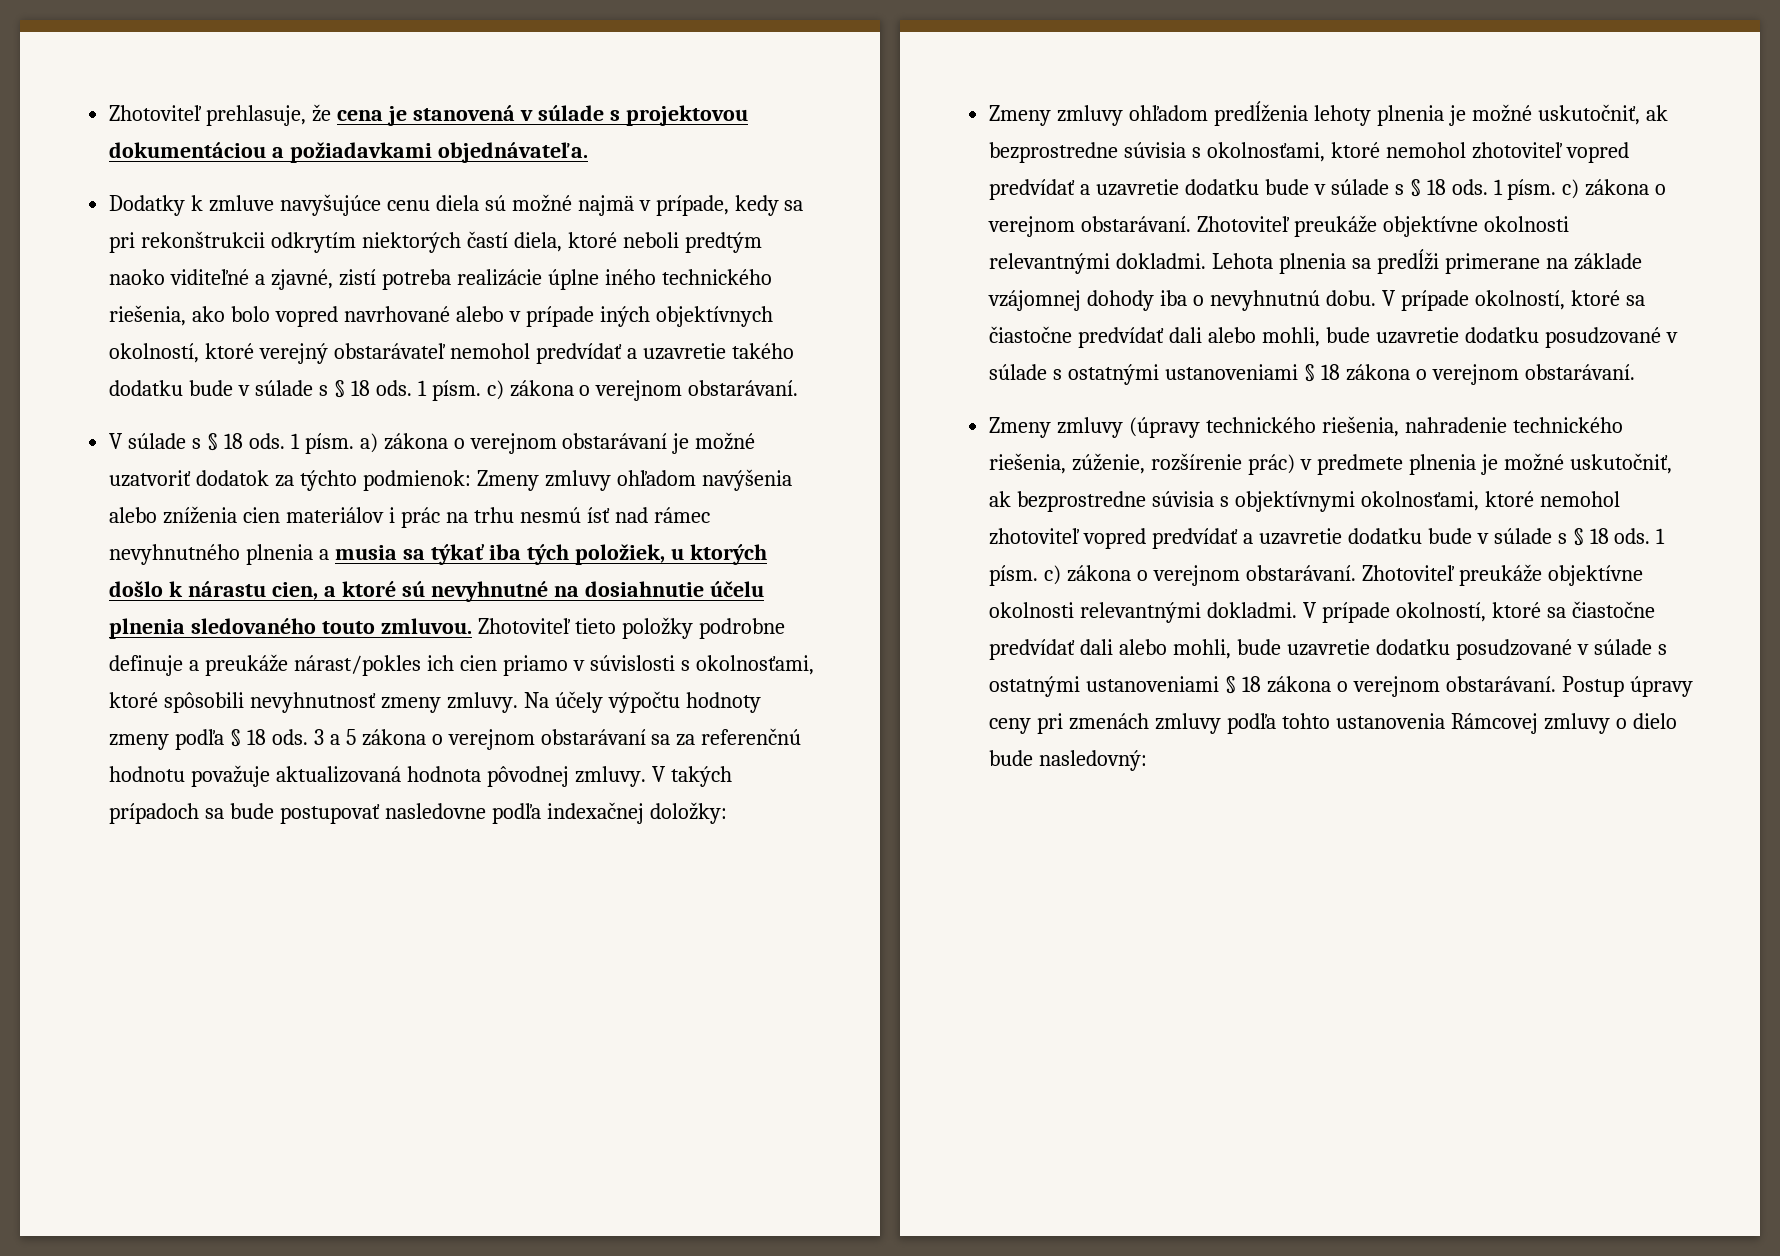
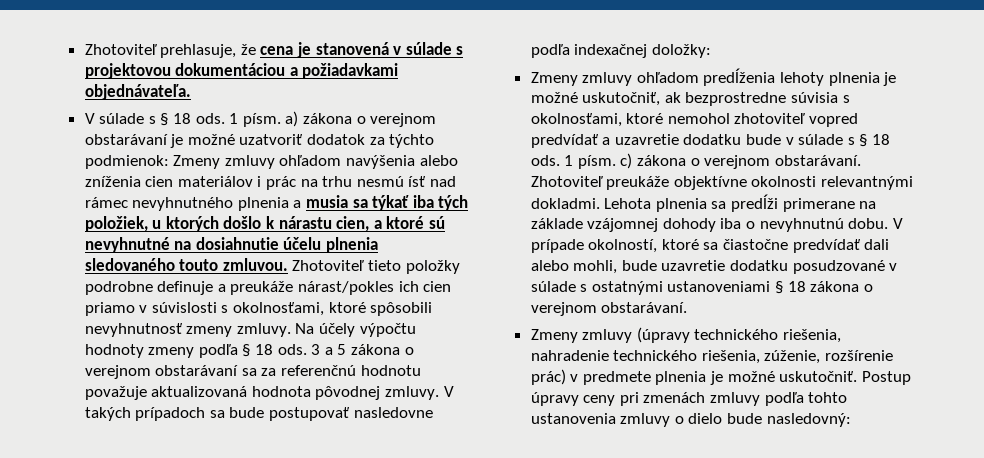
- Dodatky k zmluve navyšujúce cenu diela sú možné najmä v prípade, kedy sa pri rekonštrukcii odkrytím niektorých častí diela, ktoré neboli predtým naoko viditeľné a zjavné, zistí potreba realizácie úplne iného technického riešenia, ako bolo vopred navrhované alebo v prípade iných objektívnych okolností, ktoré verejný obstarávateľ nemohol predvídať a uzavretie takého dodatku bude v súlade s § 18 ods. 1 písm. c) zákona o verejnom obstarávaní.
- Zmeny zmluvy (úpravy technického riešenia, nahradenie technického riešenia, zúženie, rozšírenie prác) v predmete plnenia je možné uskutočniť, ak bezprostredne súvisia s objektívnymi okolnosťami, ktoré nemohol zhotoviteľ vopred predvídať a uzavretie dodatku bude v súlade s § 18 ods. 1 písm. c) zákona o verejnom obstarávaní. Zhotoviteľ preukáže objektívne okolnosti relevantnými dokladmi. V prípade okolností, ktoré sa čiastočne predvídať dali alebo mohli, bude uzavretie dodatku posudzované v súlade s ostatnými ustanoveniami § 18 zákona o verejnom obstarávaní.
+ Zmeny zmluvy (úpravy technického riešenia, nahradenie technického riešenia, zúženie, rozšírenie prác) v predmete plnenia je možné uskutočniť.
- Postup úpravy ceny pri zmenách zmluvy podľa tohto ustanovenia Rámcovej zmluvy o dielo bude nasledovný:
+ Postup úpravy ceny pri zmenách zmluvy podľa tohto ustanovenia zmluvy o dielo bude nasledovný:

